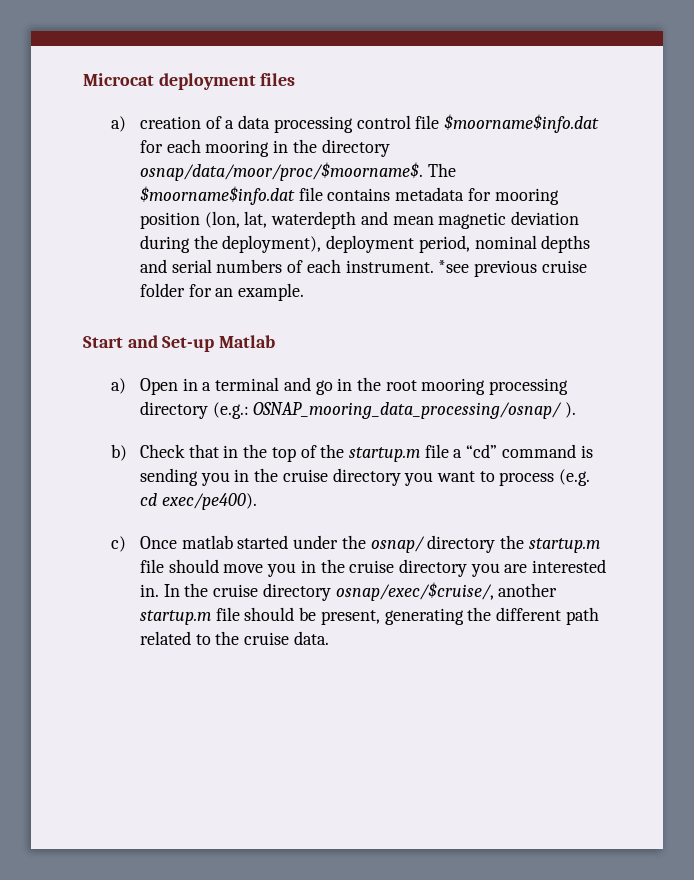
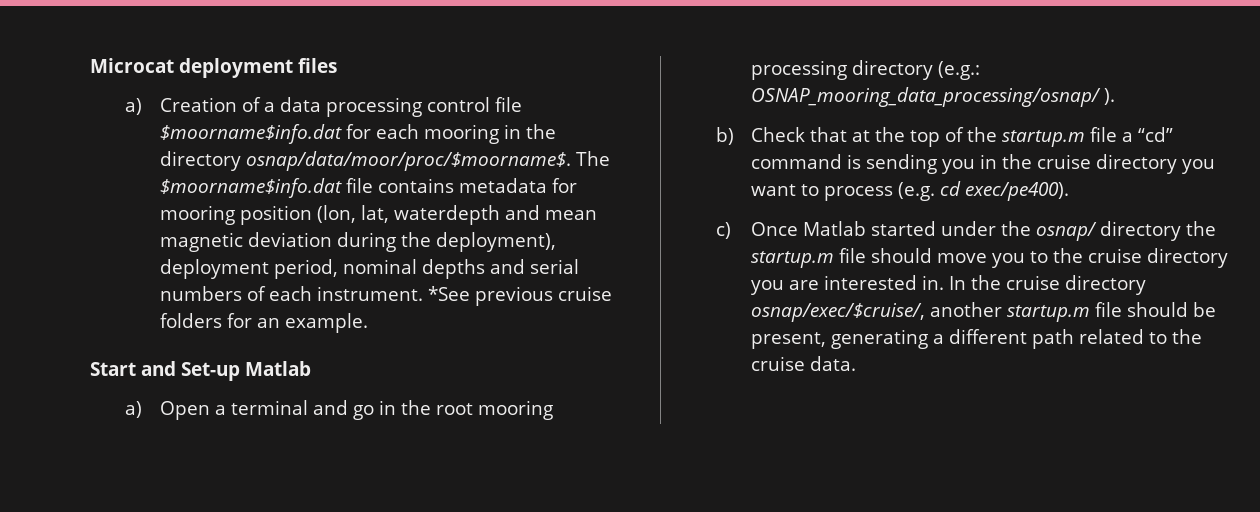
- a) creation of a data processing control file $moorname$info.dat for each mooring in the directory osnap/data/moor/proc/$moorname$.
+ a) Creation of a data processing control file $moorname$info.dat for each mooring in the directory osnap/data/moor/proc/$moorname$.
- *see previous cruise folder for an example.
+ *See previous cruise folders for an example.
- a) Open in a terminal and go in the root mooring processing directory (e.g.: OSNAP_mooring_data_processing/osnap/ ).
+ a) Open a terminal and go in the root mooring processing directory (e.g.: OSNAP_mooring_data_processing/osnap/ ).
- b) Check that in the top of the startup.m file a “cd” command is sending you in the cruise directory you want to process (e.g. cd exec/pe400).
+ b) Check that at the top of the startup.m file a “cd” command is sending you in the cruise directory you want to process (e.g. cd exec/pe400).
- c) Once matlab started under the osnap/ directory the startup.m file should move you in the cruise directory you are interested in.
+ c) Once Matlab started under the osnap/ directory the startup.m file should move you to the cruise directory you are interested in.
- In the cruise directory osnap/exec/$cruise/, another startup.m file should be present, generating the different path related to the cruise data.
+ In the cruise directory osnap/exec/$cruise/, another startup.m file should be present, generating a different path related to the cruise data.

